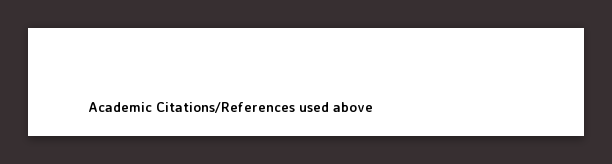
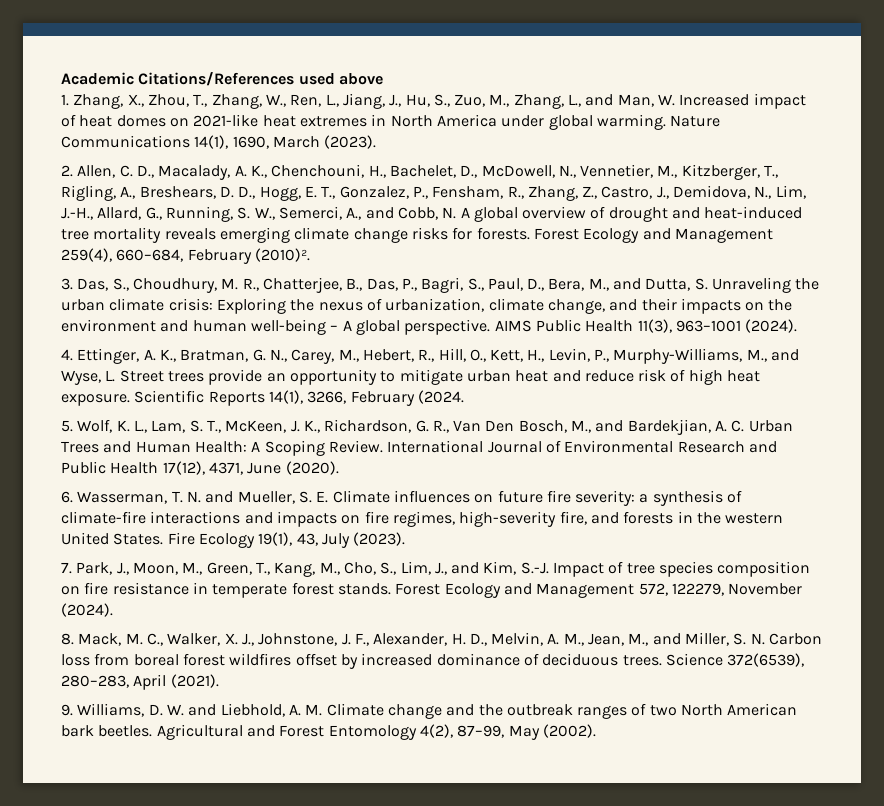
+ 1. Zhang, X., Zhou, T., Zhang, W., Ren, L., Jiang, J., Hu, S., Zuo, M., Zhang, L., and Man, W. Increased impact of heat domes on 2021-like heat extremes in North America under global warming. Nature Communications 14(1), 1690, March (2023).
+ 2. Allen, C. D., Macalady, A. K., Chenchouni, H., Bachelet, D., McDowell, N., Vennetier, M., Kitzberger, T., Rigling, A., Breshears, D. D., Hogg, E. T., Gonzalez, P., Fensham, R., Zhang, Z., Castro, J., Demidova, N., Lim, J.-H., Allard, G., Running, S. W., Semerci, A., and Cobb, N. A global overview of drought and heat-induced tree mortality reveals emerging climate change risks for forests. Forest Ecology and Management 259(4), 660–684, February (2010)².
+ 3. Das, S., Choudhury, M. R., Chatterjee, B., Das, P., Bagri, S., Paul, D., Bera, M., and Dutta, S. Unraveling the urban climate crisis: Exploring the nexus of urbanization, climate change, and their impacts on the environment and human well-being – A global perspective. AIMS Public Health 11(3), 963–1001 (2024).
+ 4. Ettinger, A. K., Bratman, G. N., Carey, M., Hebert, R., Hill, O., Kett, H., Levin, P., Murphy-Williams, M., and Wyse, L. Street trees provide an opportunity to mitigate urban heat and reduce risk of high heat exposure. Scientific Reports 14(1), 3266, February (2024.
+ 5. Wolf, K. L., Lam, S. T., McKeen, J. K., Richardson, G. R., Van Den Bosch, M., and Bardekjian, A. C. Urban Trees and Human Health: A Scoping Review. International Journal of Environmental Research and Public Health 17(12), 4371, June (2020).
+ 6. Wasserman, T. N. and Mueller, S. E. Climate influences on future fire severity: a synthesis of climate-fire interactions and impacts on fire regimes, high-severity fire, and forests in the western United States. Fire Ecology 19(1), 43, July (2023).
+ 7. Park, J., Moon, M., Green, T., Kang, M., Cho, S., Lim, J., and Kim, S.-J. Impact of tree species composition on fire resistance in temperate forest stands. Forest Ecology and Management 572, 122279, November (2024).
+ 8. Mack, M. C., Walker, X. J., Johnstone, J. F., Alexander, H. D., Melvin, A. M., Jean, M., and Miller, S. N. Carbon loss from boreal forest wildfires offset by increased dominance of deciduous trees. Science 372(6539), 280–283, April (2021).
+ 9. Williams, D. W. and Liebhold, A. M. Climate change and the outbreak ranges of two North American bark beetles. Agricultural and Forest Entomology 4(2), 87–99, May (2002).

